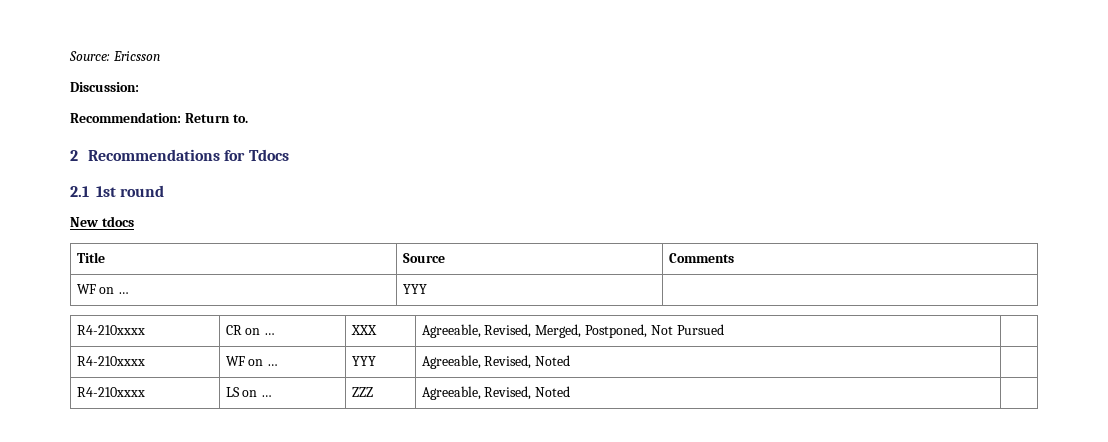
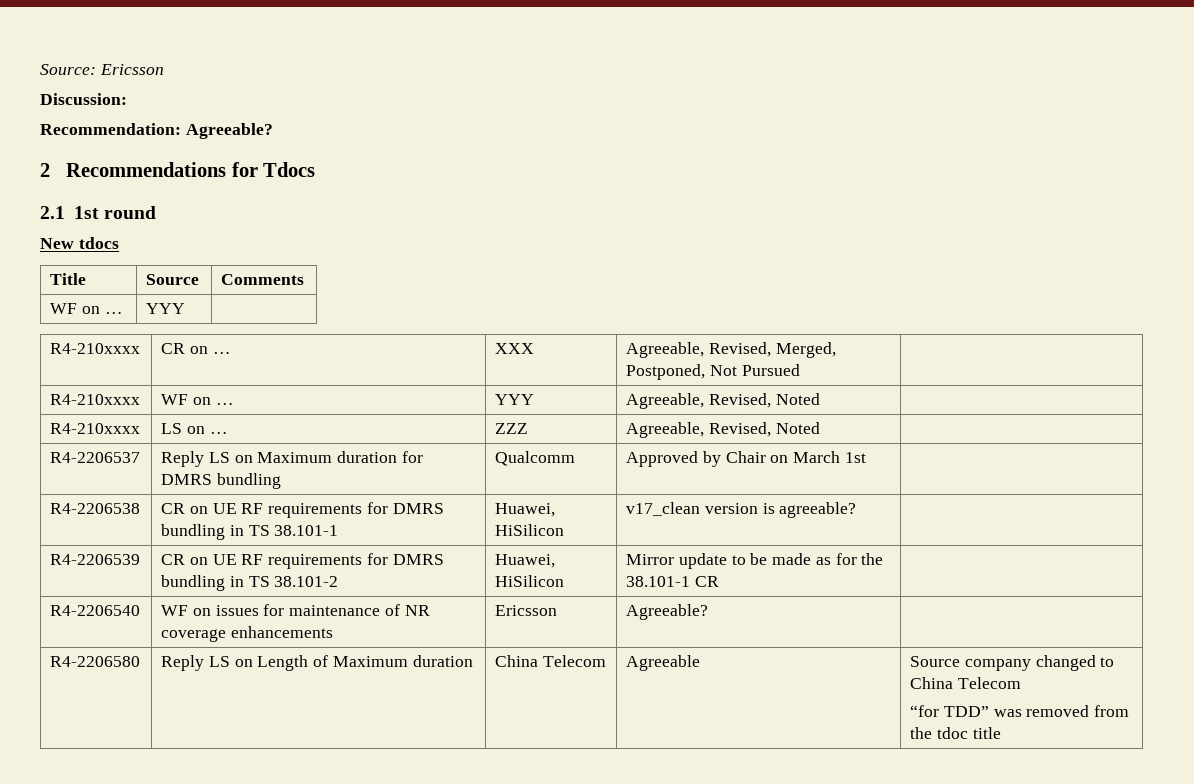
- Recommendation: Return to.
+ Recommendation: Agreeable?
+ R4-2206537 | Reply LS on Maximum duration for DMRS bundling | Qualcomm | Approved by Chair on March 1st |
+ R4-2206538 | CR on UE RF requirements for DMRS bundling in TS 38.101-1 | Huawei, HiSilicon | v17_clean version is agreeable? |
+ R4-2206539 | CR on UE RF requirements for DMRS bundling in TS 38.101-2 | Huawei, HiSilicon | Mirror update to be made as for the 38.101-1 CR |
+ R4-2206540 | WF on issues for maintenance of NR coverage enhancements | Ericsson | Agreeable? |
+ R4-2206580 | Reply LS on Length of Maximum duration | China Telecom | Agreeable | Source company changed to China Telecom
+ “for TDD” was removed from the tdoc title

